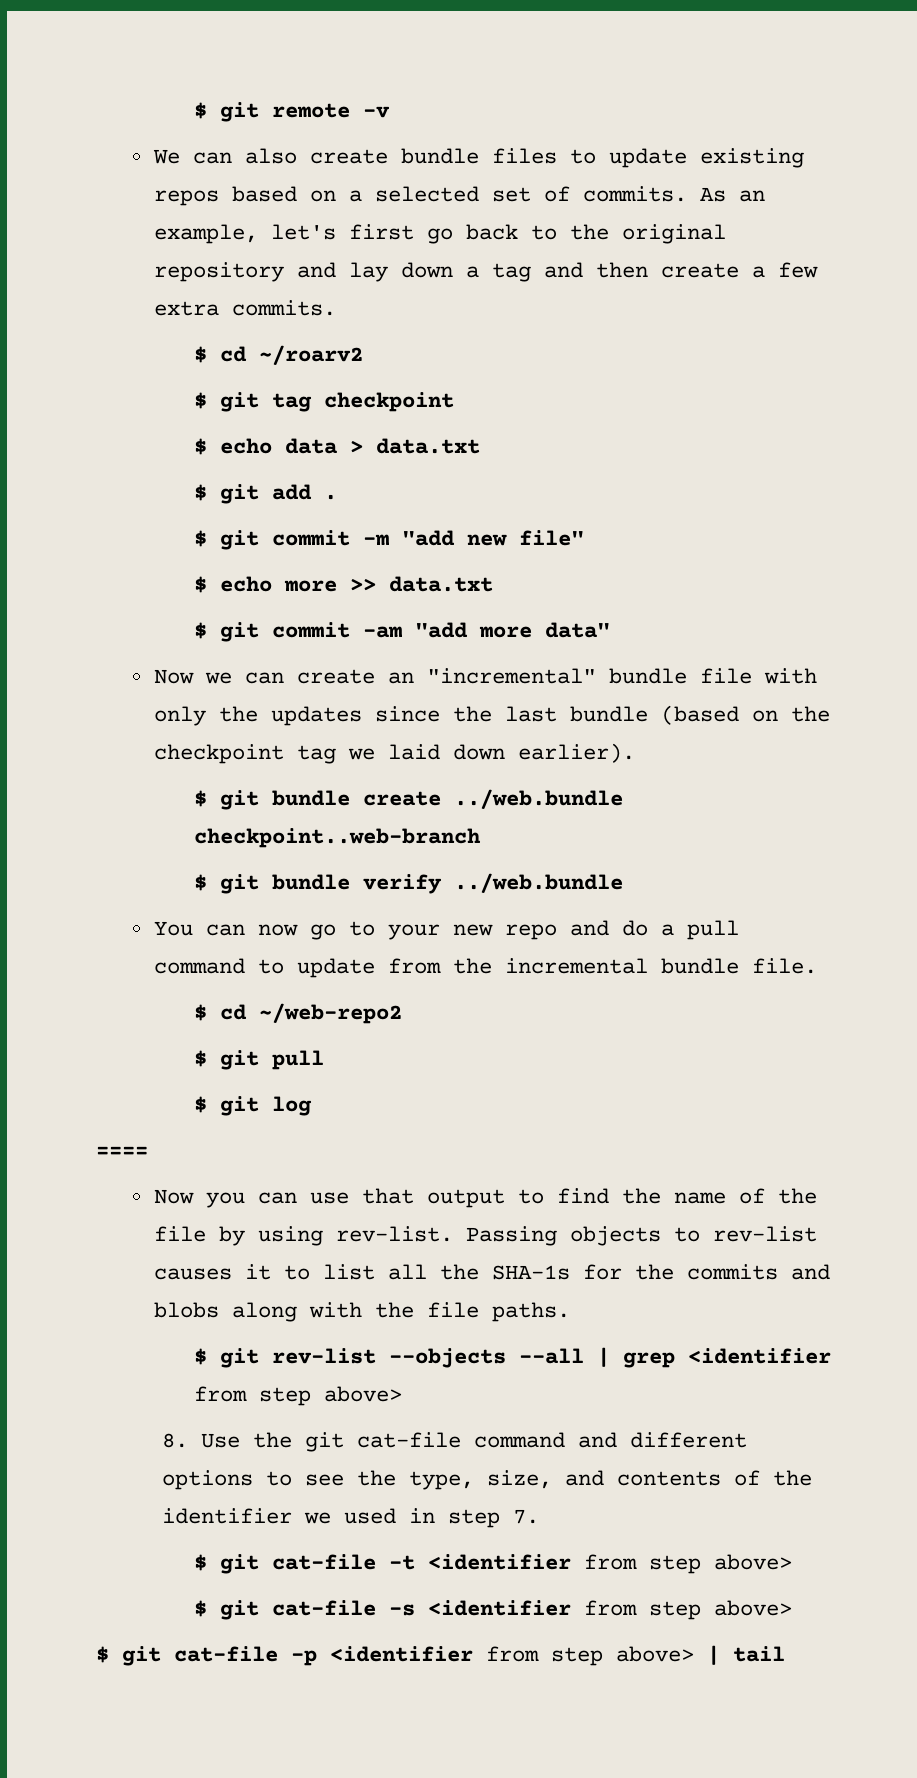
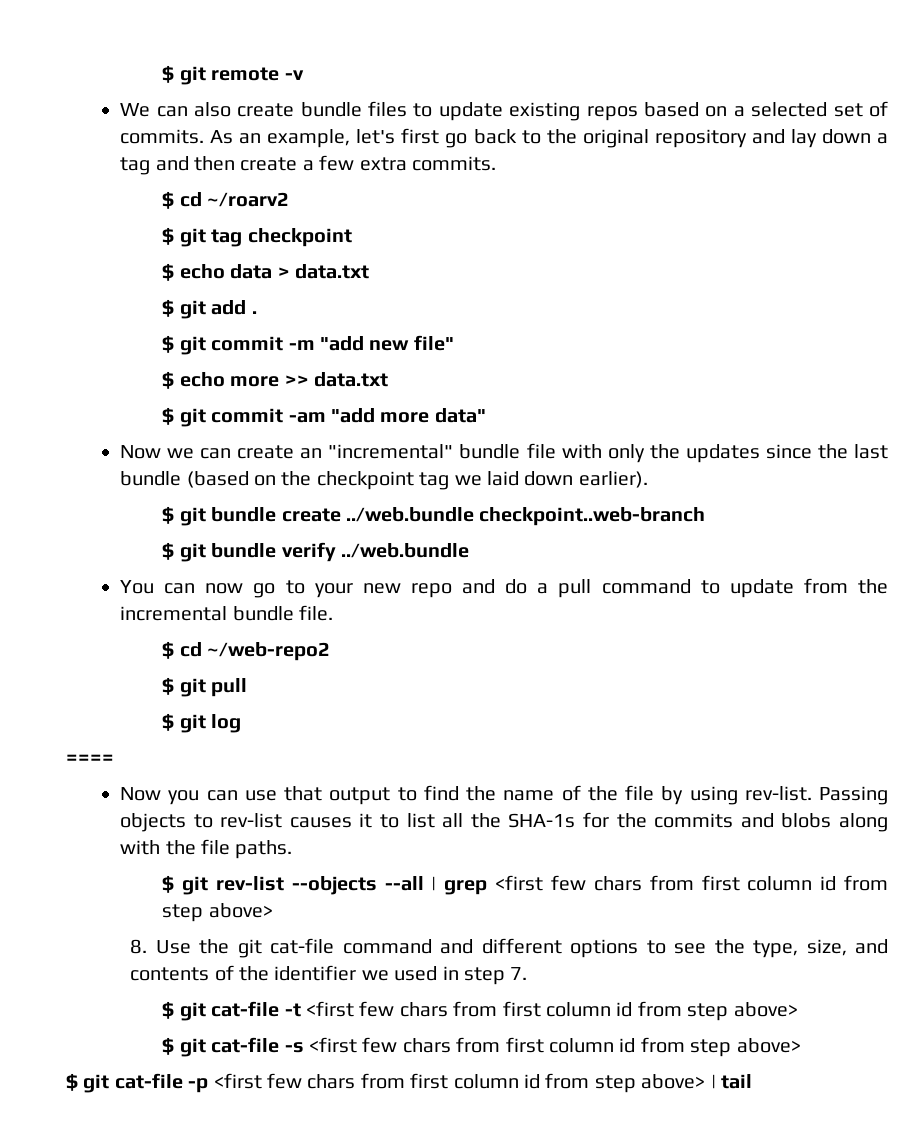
- $ git rev-list --objects --all | grep <identifier from step above>
+ $ git rev-list --objects --all | grep <first few chars from first column id from step above>
- $ git cat-file -t <identifier from step above>
+ $ git cat-file -t <first few chars from first column id from step above>
- $ git cat-file -s <identifier from step above>
+ $ git cat-file -s <first few chars from first column id from step above>
- $ git cat-file -p <identifier from step above> | tail
+ $ git cat-file -p <first few chars from first column id from step above> | tail

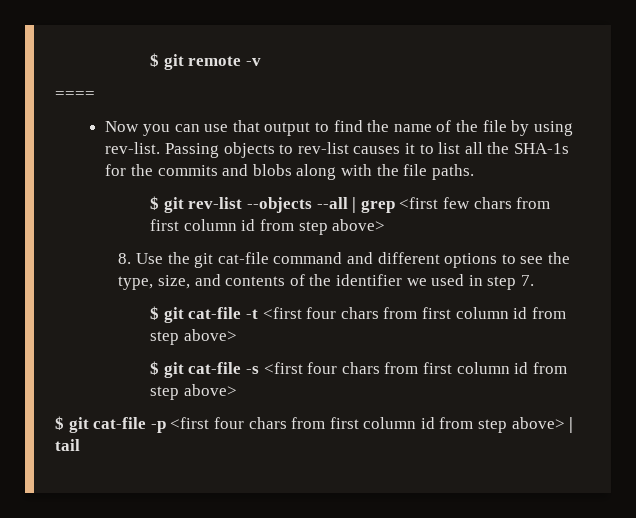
- We can also create bundle files to update existing repos based on a selected set of commits. As an example, let's first go back to the original repository and lay down a tag and then create a few extra commits.
- $ cd ~/roarv2
- $ git tag checkpoint
- $ echo data > data.txt
- $ git add .
- $ git commit -m "add new file"
- $ echo more >> data.txt
- $ git commit -am "add more data"
- Now we can create an "incremental" bundle file with only the updates since the last bundle (based on the checkpoint tag we laid down earlier).
- $ git bundle create ../web.bundle checkpoint..web-branch
- $ git bundle verify ../web.bundle
- You can now go to your new repo and do a pull command to update from the incremental bundle file.
- $ cd ~/web-repo2
- $ git pull
- $ git log
- $ git cat-file -t <first few chars from first column id from step above>
+ $ git cat-file -t <first four chars from first column id from step above>
- $ git cat-file -s <first few chars from first column id from step above>
+ $ git cat-file -s <first four chars from first column id from step above>
- $ git cat-file -p <first few chars from first column id from step above> | tail
+ $ git cat-file -p <first four chars from first column id from step above> | tail

